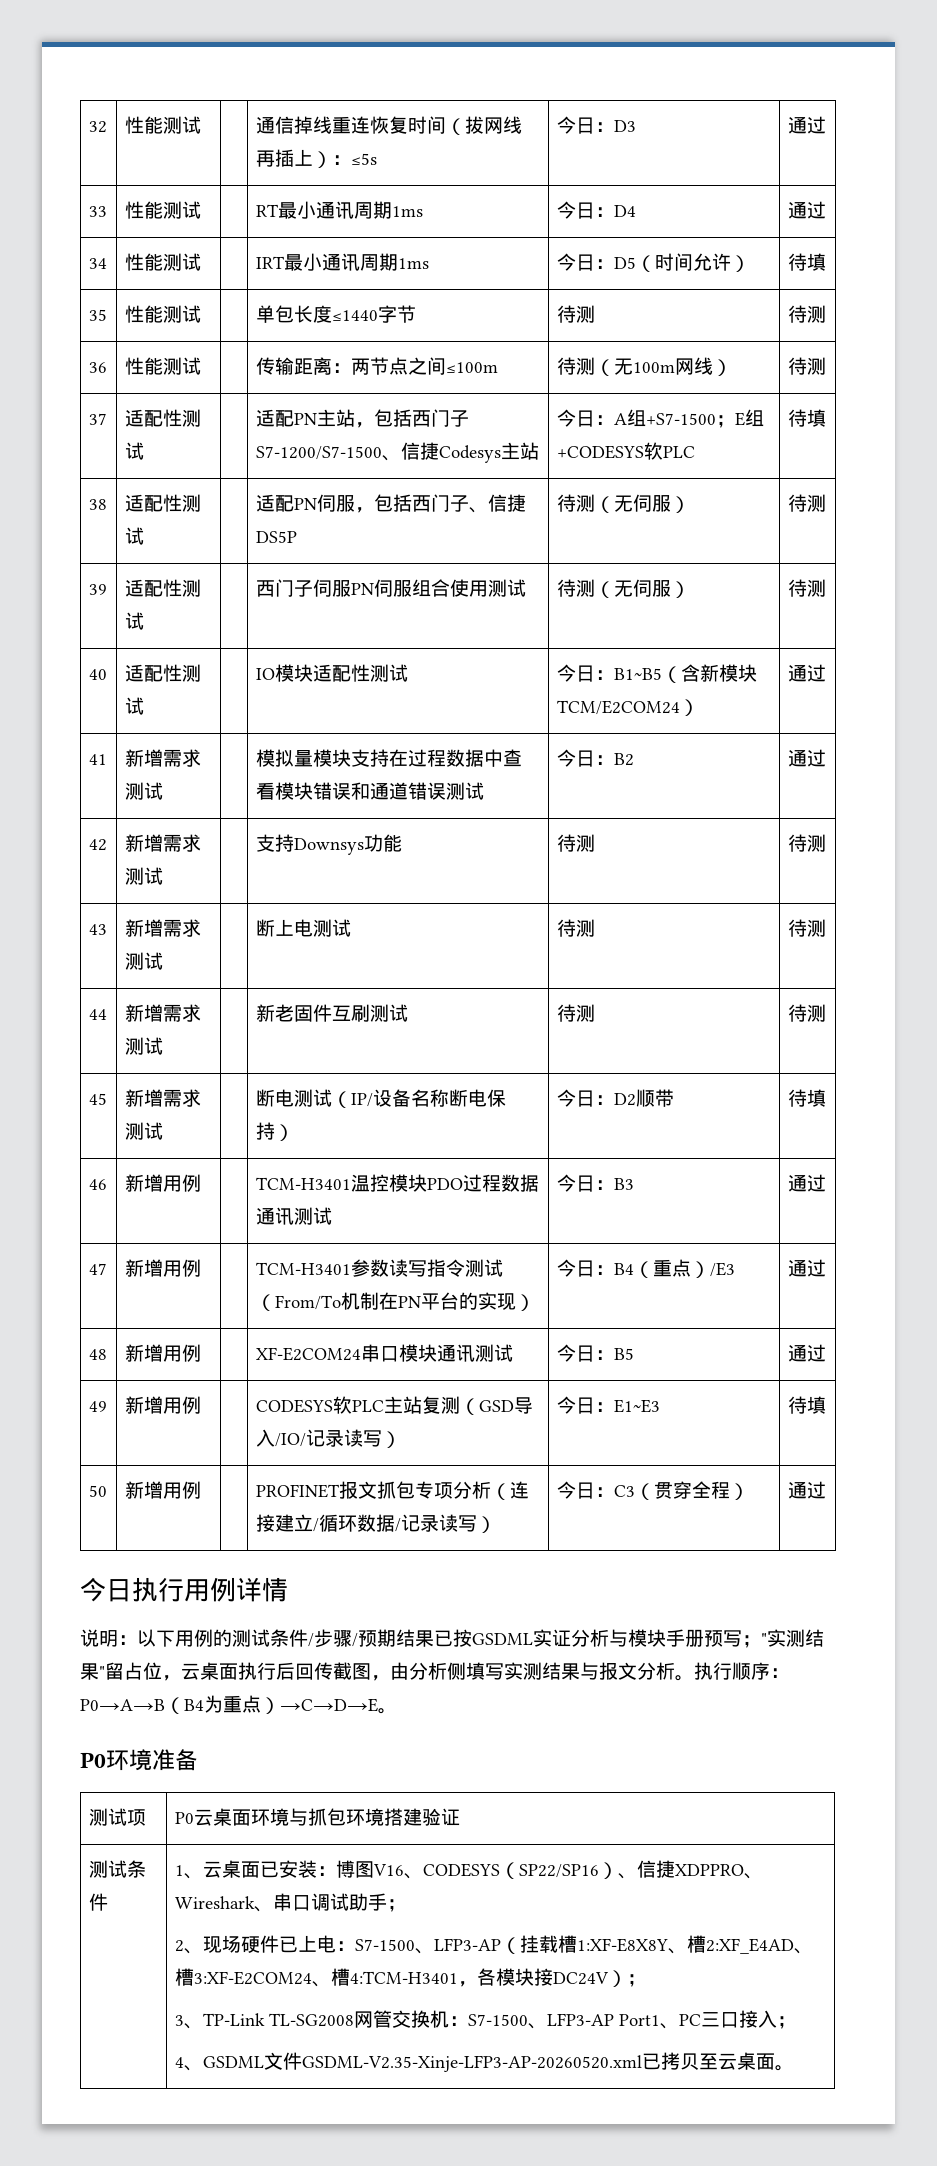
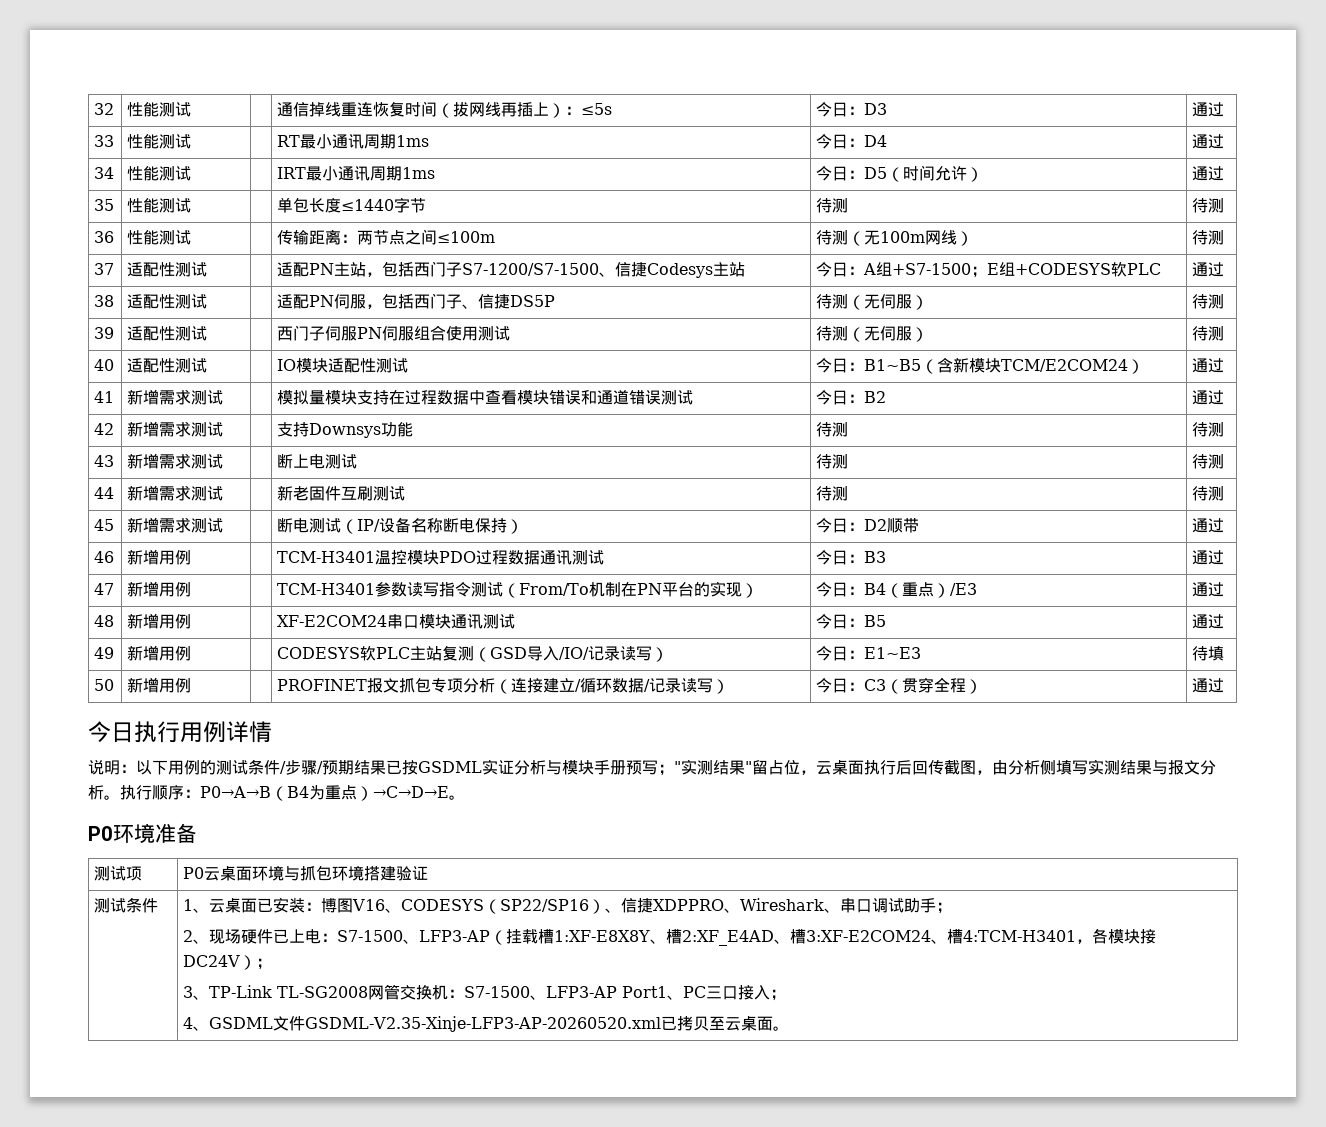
- 34 | 性能测试 | | IRT最小通讯周期1ms | 今日：D5（时间允许） | 待填
+ 34 | 性能测试 | | IRT最小通讯周期1ms | 今日：D5（时间允许） | 通过
- 37 | 适配性测试 | | 适配PN主站，包括西门子S7-1200/S7-1500、信捷Codesys主站 | 今日：A组+S7-1500；E组+CODESYS软PLC | 待填
+ 37 | 适配性测试 | | 适配PN主站，包括西门子S7-1200/S7-1500、信捷Codesys主站 | 今日：A组+S7-1500；E组+CODESYS软PLC | 通过
- 45 | 新增需求测试 | | 断电测试（IP/设备名称断电保持） | 今日：D2顺带 | 待填
+ 45 | 新增需求测试 | | 断电测试（IP/设备名称断电保持） | 今日：D2顺带 | 通过

